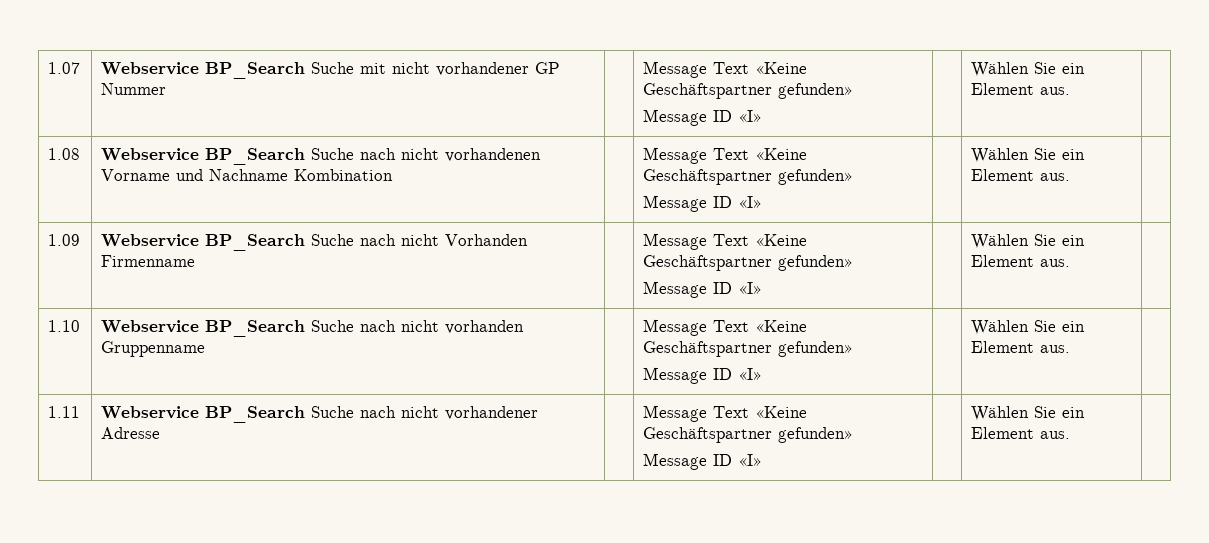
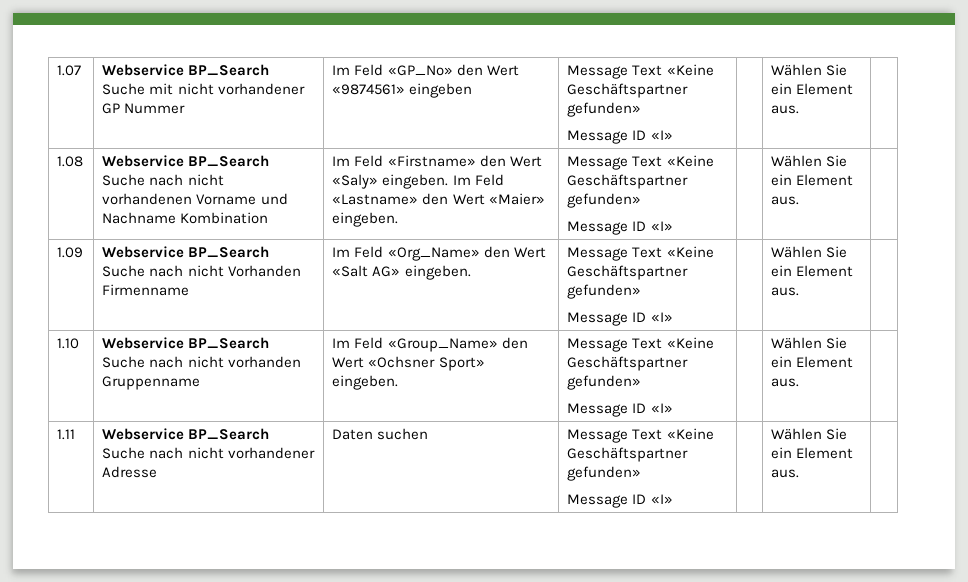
- 1.07 | Webservice BP_Search Suche mit nicht vorhandener GP Nummer | | Message Text «Keine Geschäftspartner gefunden»
+ 1.07 | Webservice BP_Search Suche mit nicht vorhandener GP Nummer | Im Feld «GP_No» den Wert «9874561» eingeben | Message Text «Keine Geschäftspartner gefunden»
- 1.08 | Webservice BP_Search Suche nach nicht vorhandenen Vorname und Nachname Kombination | | Message Text «Keine Geschäftspartner gefunden»
+ 1.08 | Webservice BP_Search Suche nach nicht vorhandenen Vorname und Nachname Kombination | Im Feld «Firstname» den Wert «Saly» eingeben. Im Feld «Lastname» den Wert «Maier» eingeben. | Message Text «Keine Geschäftspartner gefunden»
- 1.09 | Webservice BP_Search Suche nach nicht Vorhanden Firmenname | | Message Text «Keine Geschäftspartner gefunden»
+ 1.09 | Webservice BP_Search Suche nach nicht Vorhanden Firmenname | Im Feld «Org_Name» den Wert «Salt AG» eingeben. | Message Text «Keine Geschäftspartner gefunden»
- 1.10 | Webservice BP_Search Suche nach nicht vorhanden Gruppenname | | Message Text «Keine Geschäftspartner gefunden»
+ 1.10 | Webservice BP_Search Suche nach nicht vorhanden Gruppenname | Im Feld «Group_Name» den Wert «Ochsner Sport» eingeben. | Message Text «Keine Geschäftspartner gefunden»
- 1.11 | Webservice BP_Search Suche nach nicht vorhandener Adresse | | Message Text «Keine Geschäftspartner gefunden»
+ 1.11 | Webservice BP_Search Suche nach nicht vorhandener Adresse | Daten suchen | Message Text «Keine Geschäftspartner gefunden»

